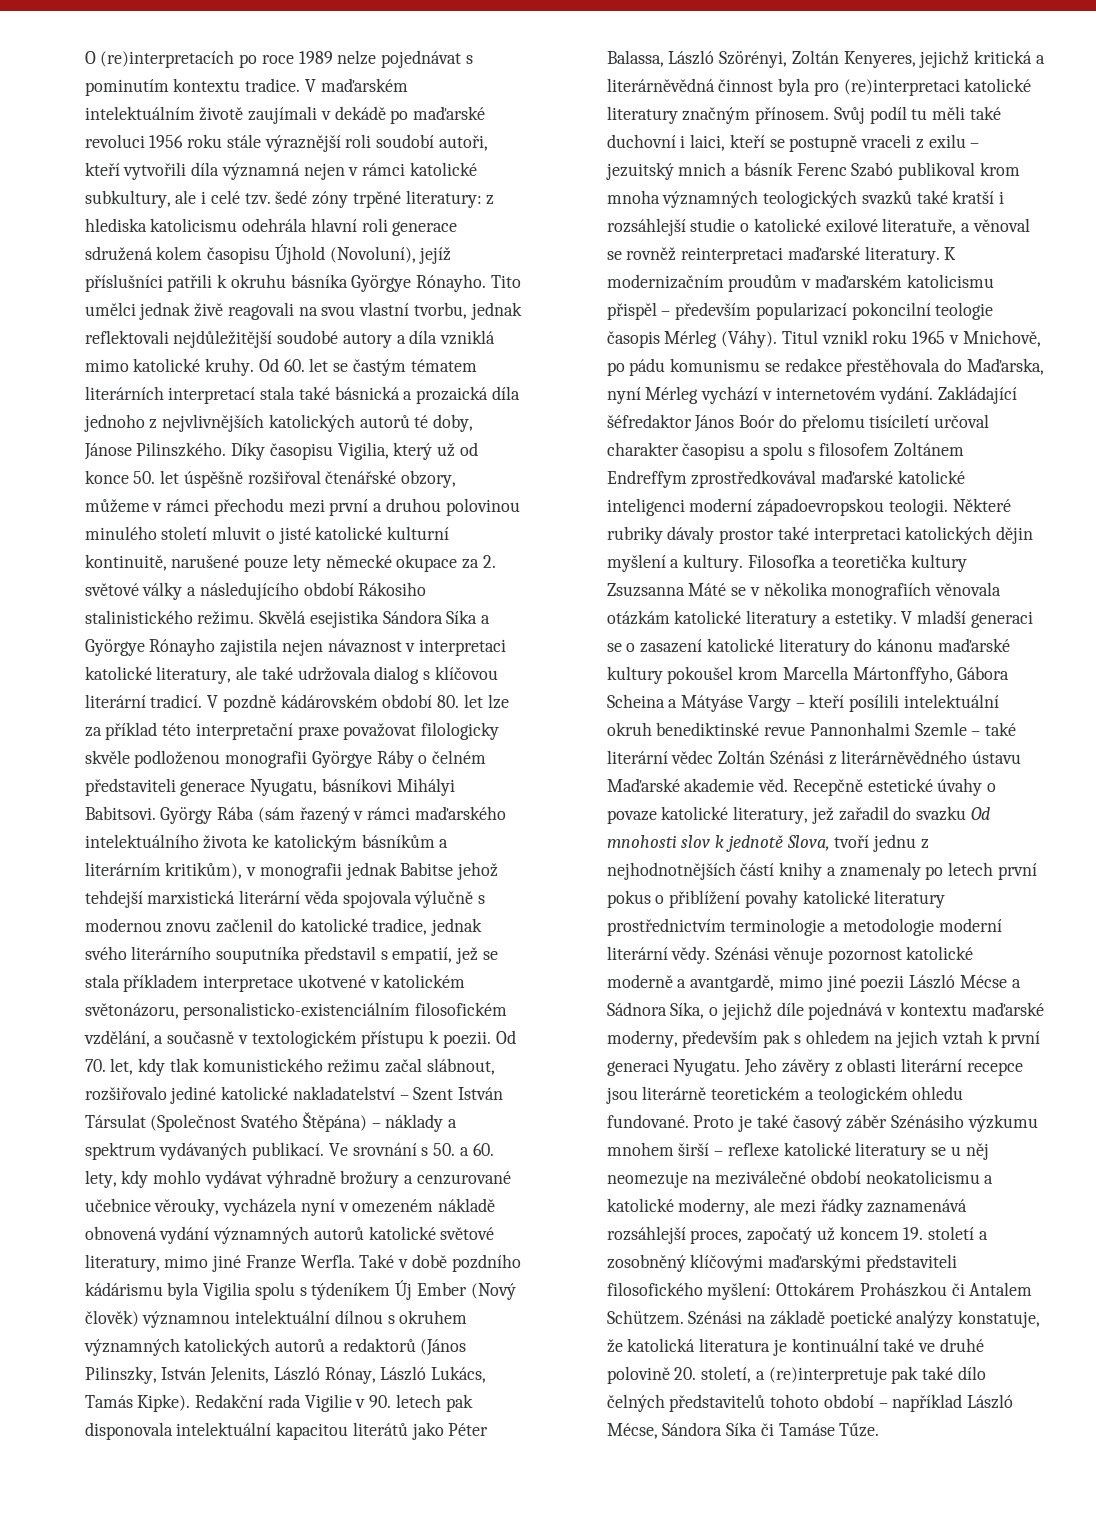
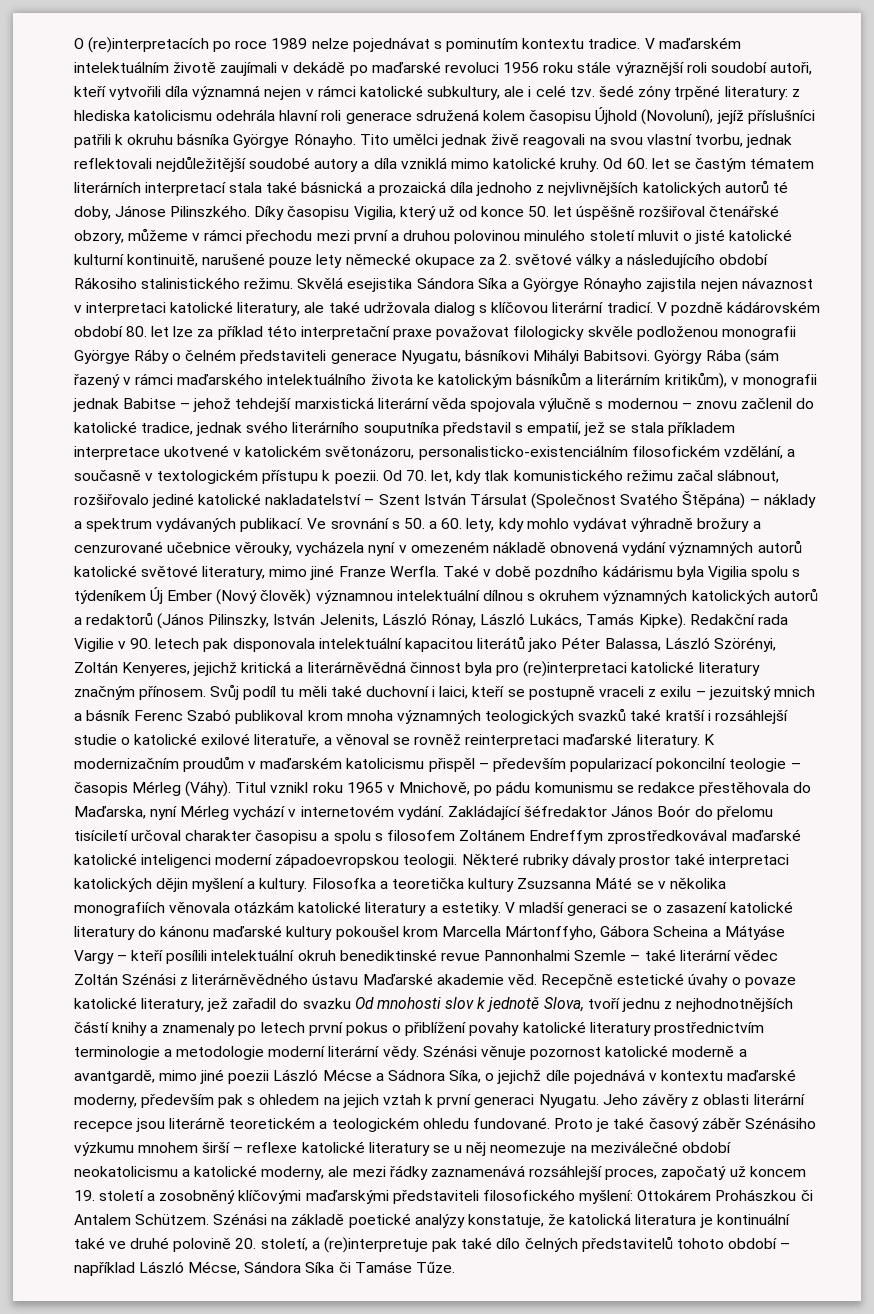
- György Rába (sám řazený v rámci maďarského intelektuálního života ke katolickým básníkům a literárním kritikům), v monografii jednak Babitse jehož tehdejší marxistická literární věda spojovala výlučně s modernou znovu začlenil do katolické tradice, jednak svého literárního souputníka představil s empatií, jež se stala příkladem interpretace ukotvené v katolickém světonázoru, personalisticko-existenciálním filosofickém vzdělání, a současně v textologickém přístupu k poezii.
+ György Rába (sám řazený v rámci maďarského intelektuálního života ke katolickým básníkům a literárním kritikům), v monografii jednak Babitse – jehož tehdejší marxistická literární věda spojovala výlučně s modernou – znovu začlenil do katolické tradice, jednak svého literárního souputníka představil s empatií, jež se stala příkladem interpretace ukotvené v katolickém světonázoru, personalisticko-existenciálním filosofickém vzdělání, a současně v textologickém přístupu k poezii.
- K modernizačním proudům v maďarském katolicismu přispěl – především popularizací pokoncilní teologie časopis Mérleg (Váhy).
+ K modernizačním proudům v maďarském katolicismu přispěl – především popularizací pokoncilní teologie – časopis Mérleg (Váhy).

